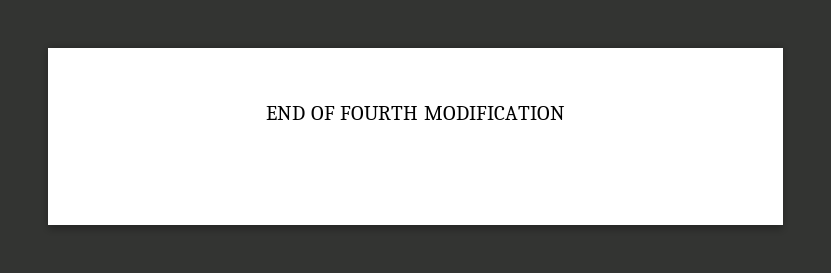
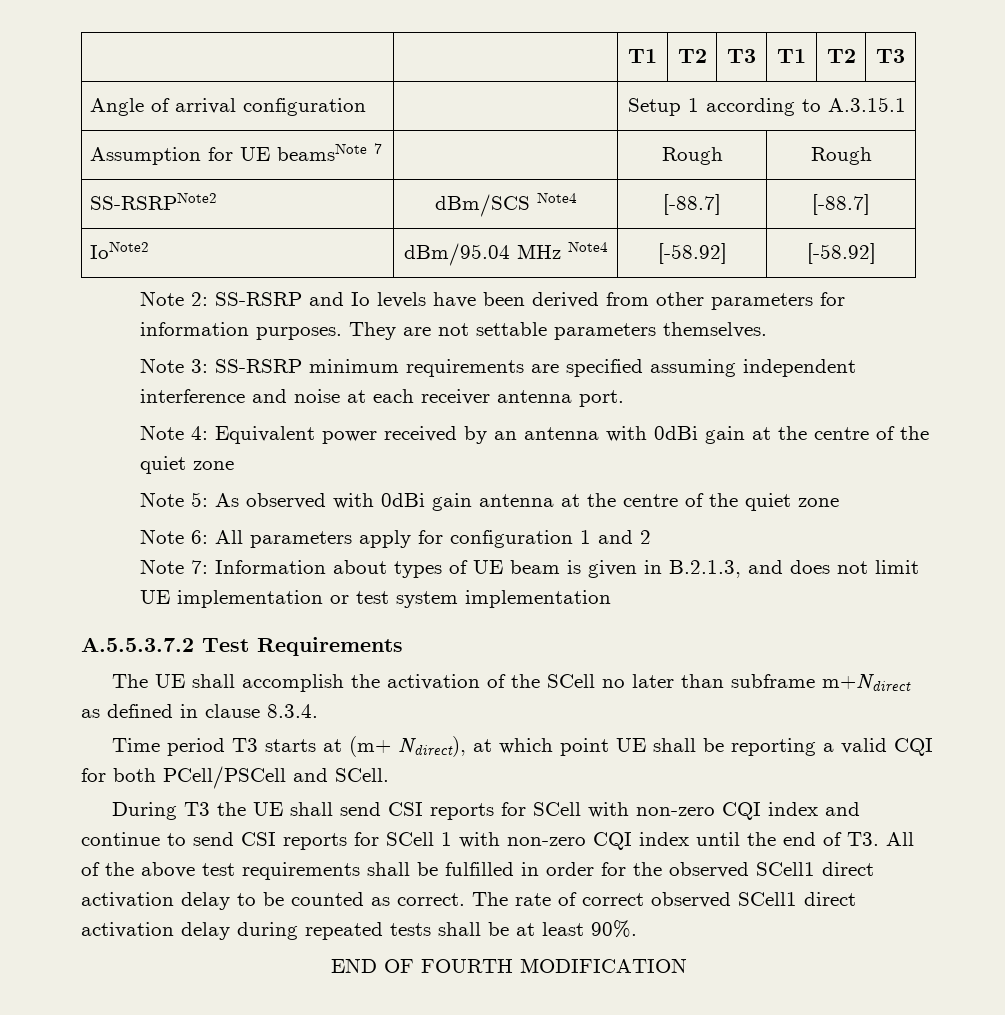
+ | | T1 | T2 | T3 | T1 | T2 | T3
+ Angle of arrival configuration | | Setup 1 according to A.3.15.1
+ Assumption for UE beamsNote 7 | | Rough | Rough
+ SS-RSRPNote2 | dBm/SCS Note4 | [-88.7] | [-88.7]
+ IoNote2 | dBm/95.04 MHz Note4 | [-58.92] | [-58.92]
+ Note 2: SS-RSRP and Io levels have been derived from other parameters for information purposes. They are not settable parameters themselves.
+ Note 3: SS-RSRP minimum requirements are specified assuming independent interference and noise at each receiver antenna port.
+ Note 4: Equivalent power received by an antenna with 0dBi gain at the centre of the quiet zone
+ Note 5: As observed with 0dBi gain antenna at the centre of the quiet zone
+ Note 6: All parameters apply for configuration 1 and 2
+ Note 7: Information about types of UE beam is given in B.2.1.3, and does not limit UE implementation or test system implementation
+ A.5.5.3.7.2 Test Requirements
+ The UE shall accomplish the activation of the SCell no later than subframe m+Ndirect as defined in clause 8.3.4.
+ Time period T3 starts at (m+ Ndirect), at which point UE shall be reporting a valid CQI for both PCell/PSCell and SCell.
+ During T3 the UE shall send CSI reports for SCell with non-zero CQI index and continue to send CSI reports for SCell 1 with non-zero CQI index until the end of T3. All of the above test requirements shall be fulfilled in order for the observed SCell1 direct activation delay to be counted as correct. The rate of correct observed SCell1 direct activation delay during repeated tests shall be at least 90%.

